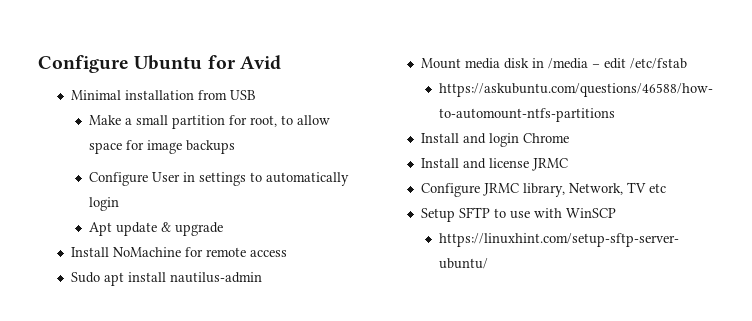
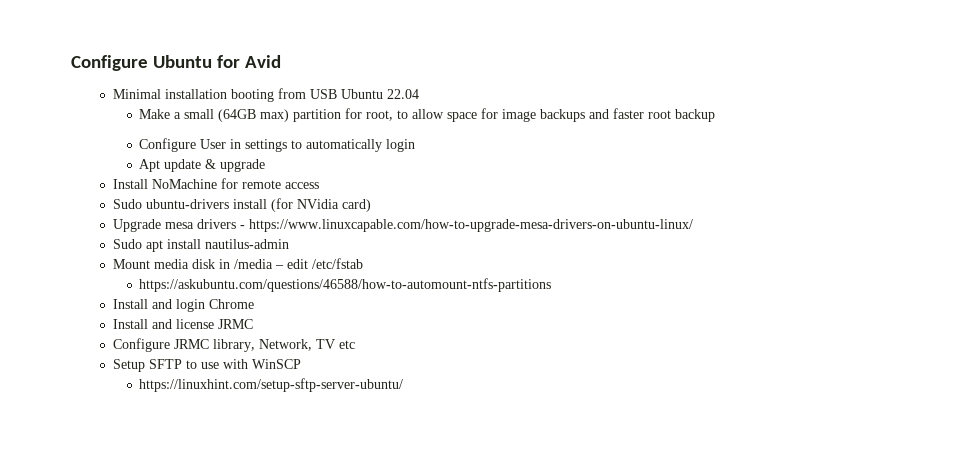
- Minimal installation from USB
+ Minimal installation booting from USB Ubuntu 22.04
- Make a small partition for root, to allow space for image backups
+ Make a small (64GB max) partition for root, to allow space for image backups and faster root backup
+ Sudo ubuntu-drivers install (for NVidia card)
+ Upgrade mesa drivers - https://www.linuxcapable.com/how-to-upgrade-mesa-drivers-on-ubuntu-linux/

